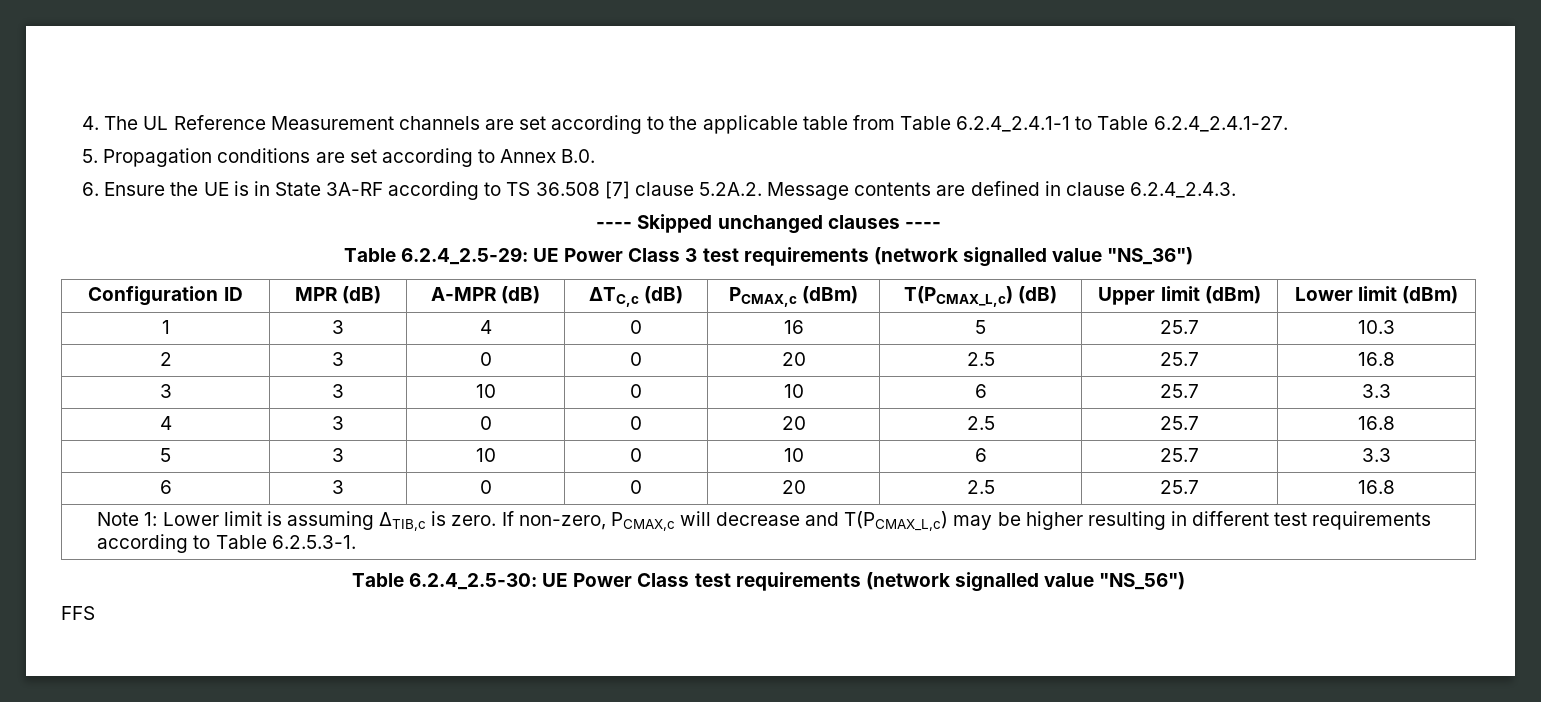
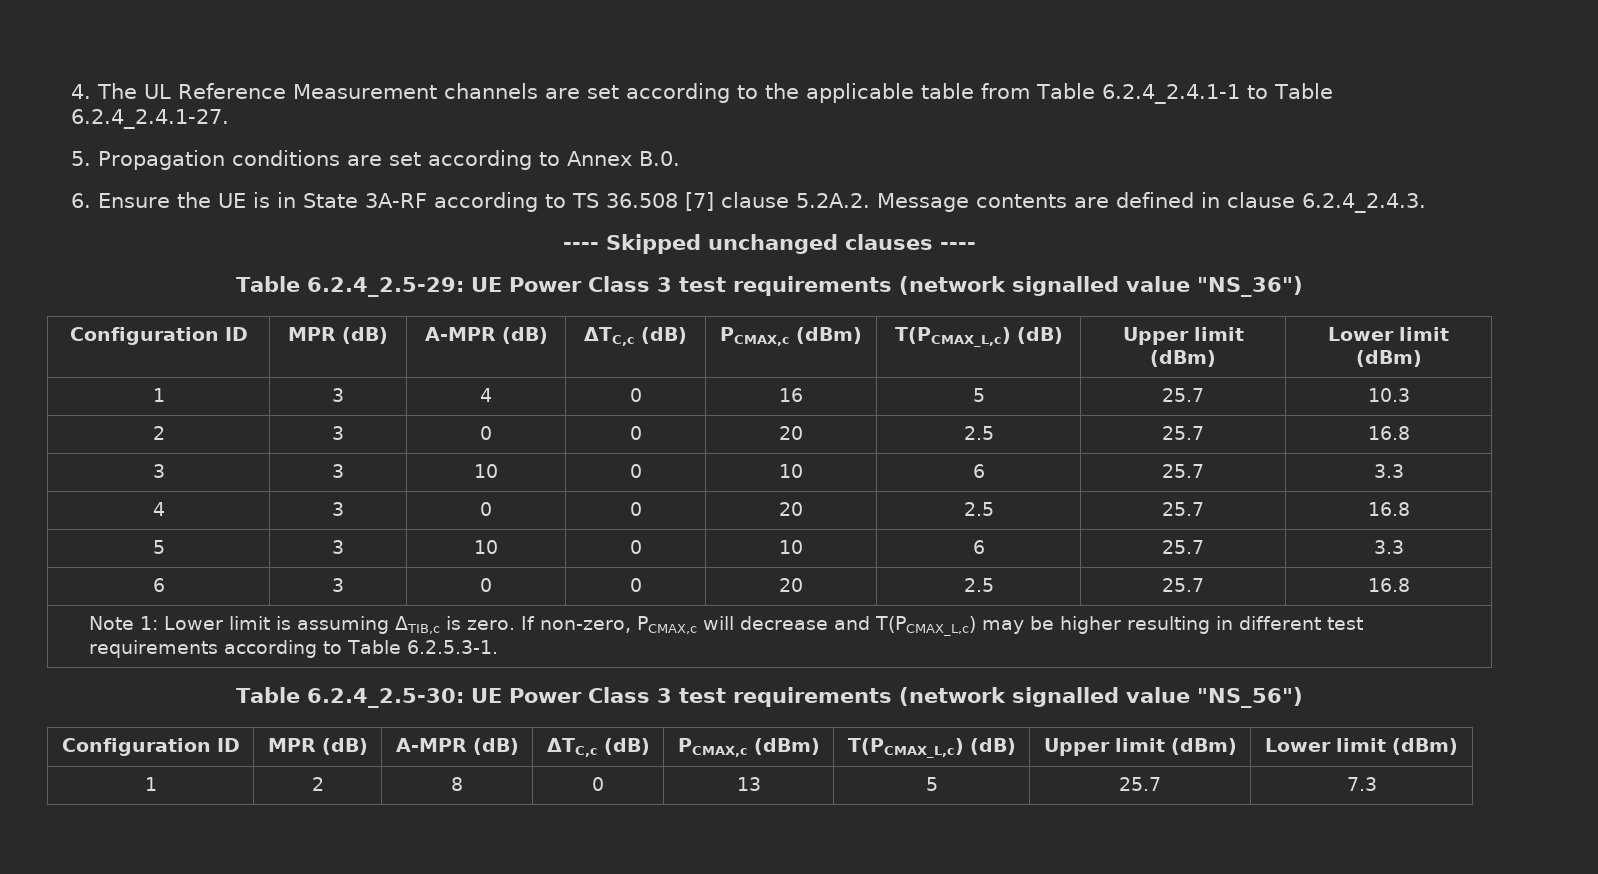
- Table 6.2.4_2.5-30: UE Power Class test requirements (network signalled value "NS_56")
- FFS
+ Table 6.2.4_2.5-30: UE Power Class 3 test requirements (network signalled value "NS_56")
+ Configuration ID | MPR (dB) | A-MPR (dB) | ΔTC,c (dB) | PCMAX,c (dBm) | T(PCMAX_L,c) (dB) | Upper limit (dBm) | Lower limit (dBm)
+ 1 | 2 | 8 | 0 | 13 | 5 | 25.7 | 7.3

